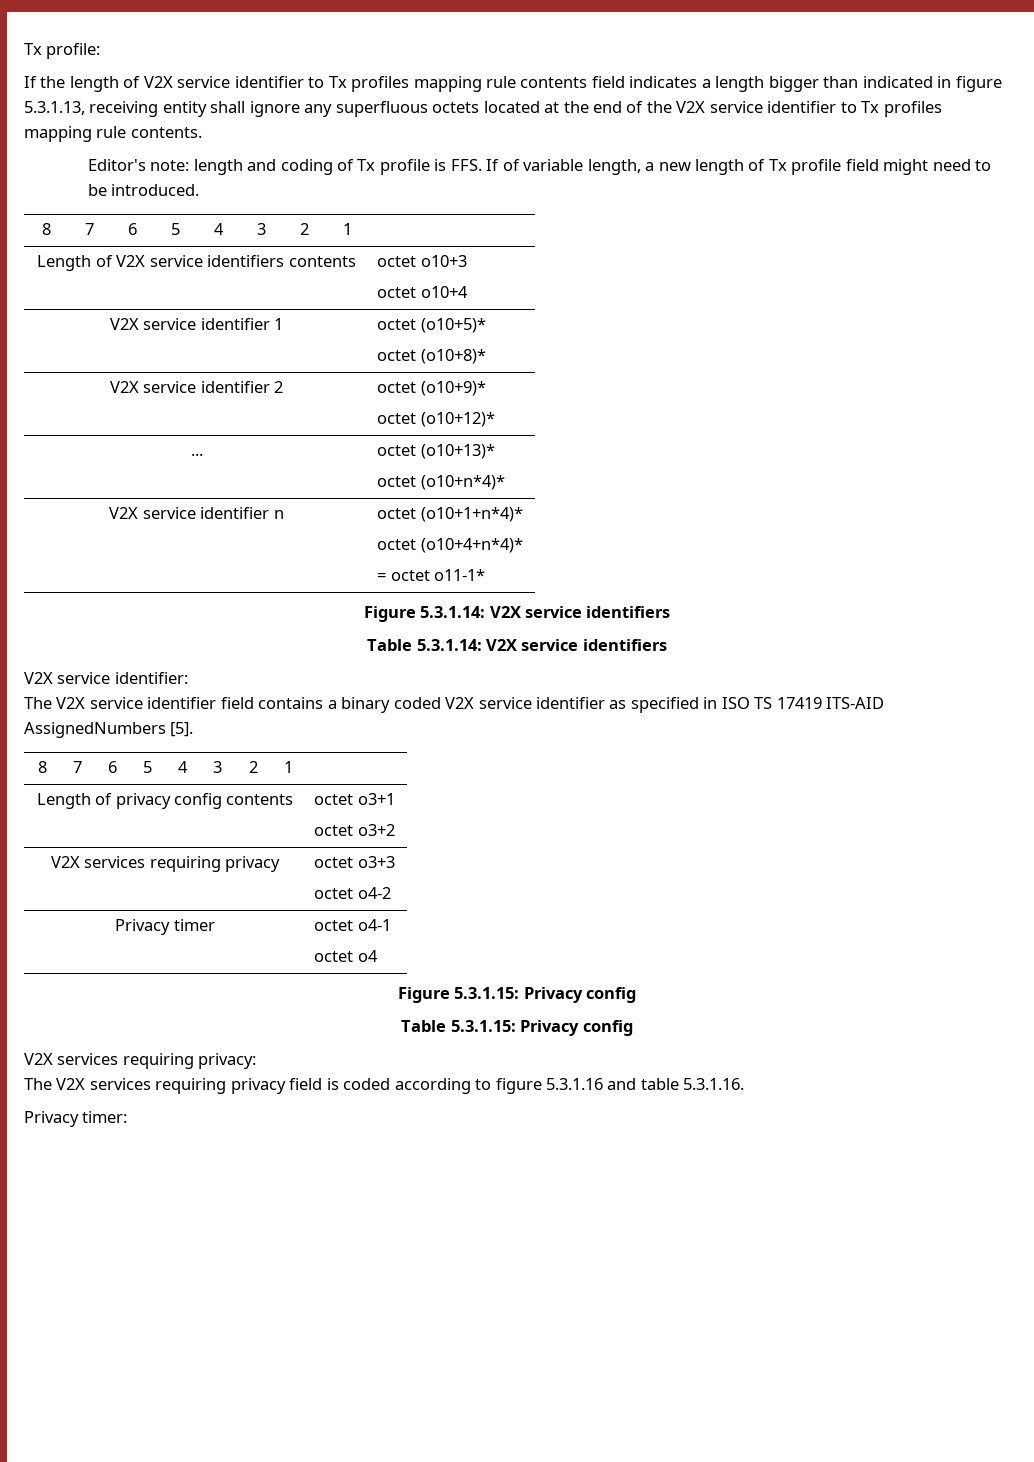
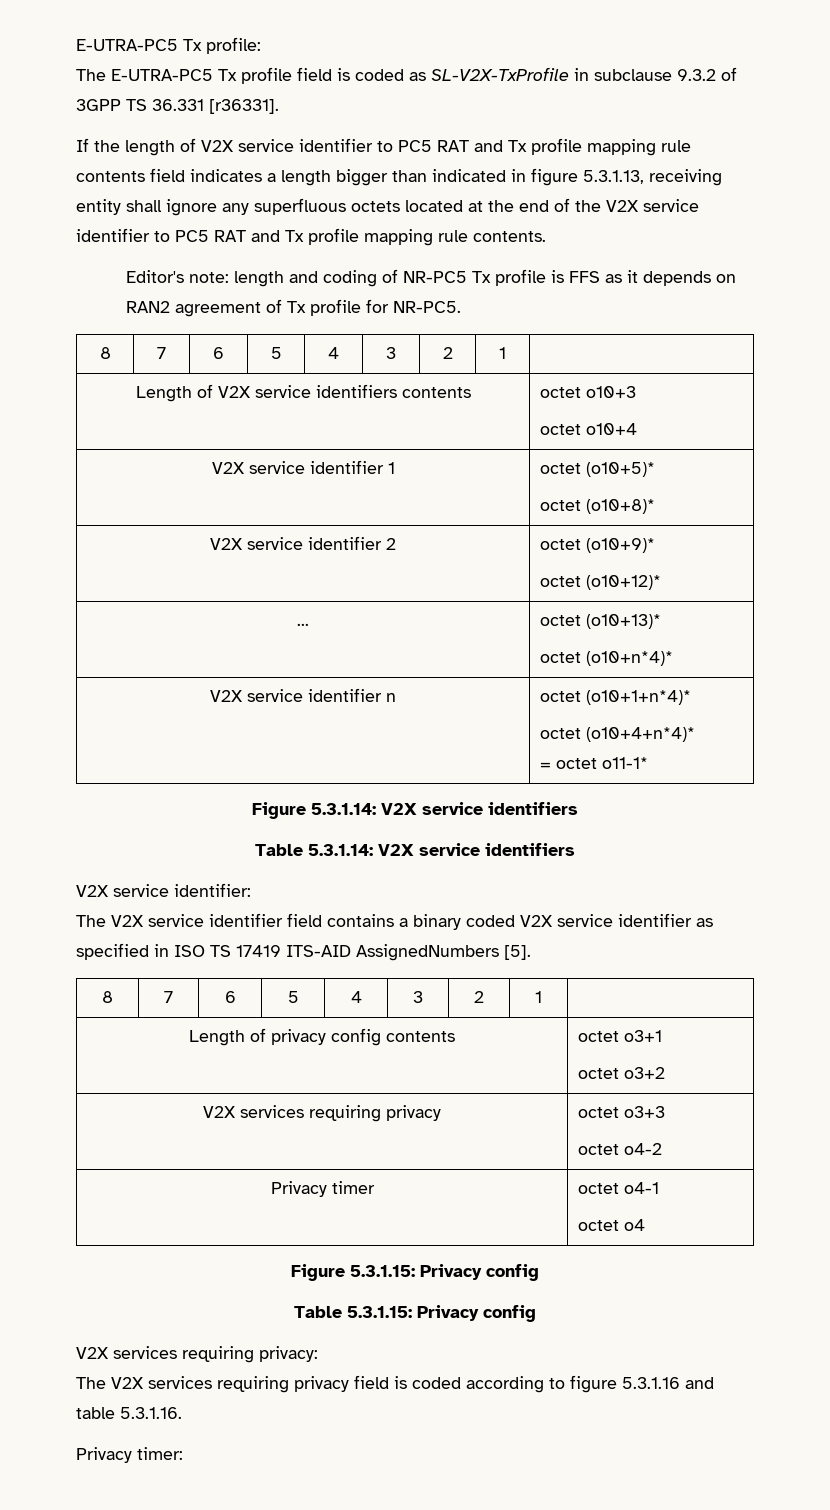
- Tx profile:
+ E-UTRA-PC5 Tx profile:
+ The E-UTRA-PC5 Tx profile field is coded as SL-V2X-TxProfile in subclause 9.3.2 of 3GPP TS 36.331 [r36331].
- If the length of V2X service identifier to Tx profiles mapping rule contents field indicates a length bigger than indicated in figure 5.3.1.13, receiving entity shall ignore any superfluous octets located at the end of the V2X service identifier to Tx profiles mapping rule contents.
+ If the length of V2X service identifier to PC5 RAT and Tx profile mapping rule contents field indicates a length bigger than indicated in figure 5.3.1.13, receiving entity shall ignore any superfluous octets located at the end of the V2X service identifier to PC5 RAT and Tx profile mapping rule contents.
- Editor's note: length and coding of Tx profile is FFS. If of variable length, a new length of Tx profile field might need to be introduced.
+ Editor's note: length and coding of NR-PC5 Tx profile is FFS as it depends on RAN2 agreement of Tx profile for NR-PC5.

